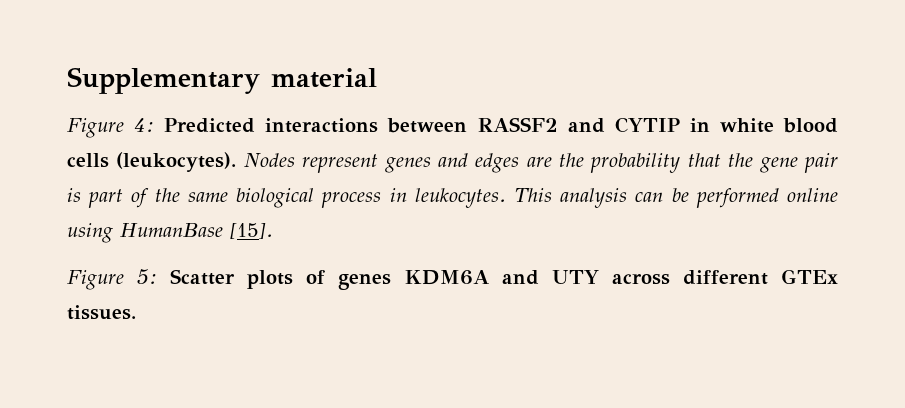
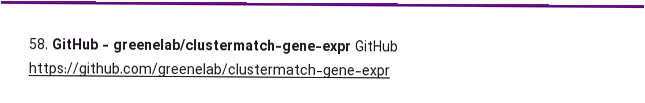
- Supplementary material
- Figure 4: Predicted interactions between RASSF2 and CYTIP in white blood cells (leukocytes). Nodes represent genes and edges are the probability that the gene pair is part of the same biological process in leukocytes. This analysis can be performed online using HumanBase [15].
- Figure 5: Scatter plots of genes KDM6A and UTY across different GTEx tissues.
+ 58. GitHub - greenelab/clustermatch-gene-expr GitHub https://github.com/greenelab/clustermatch-gene-expr

